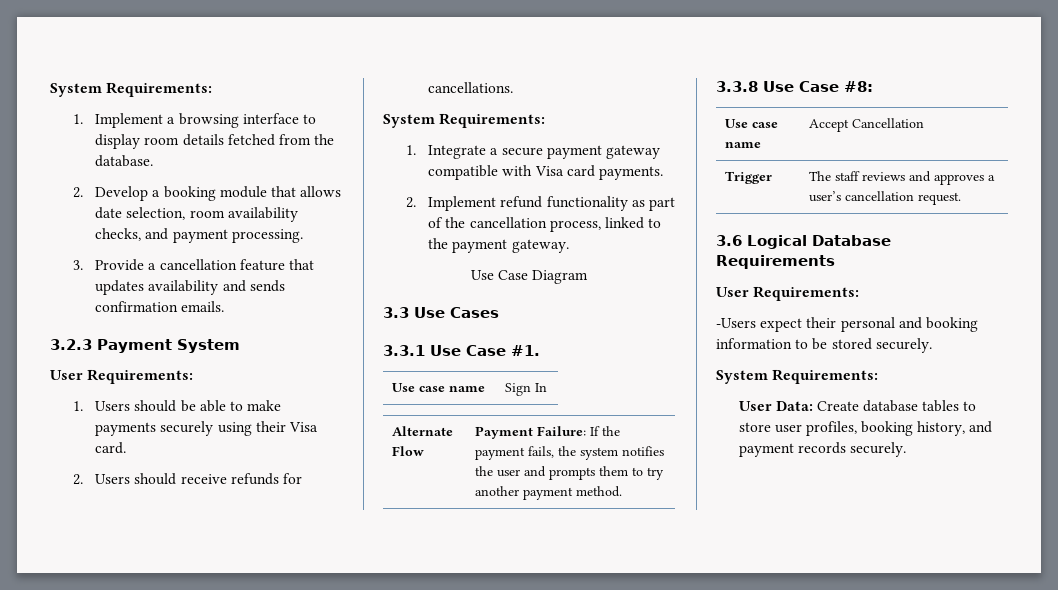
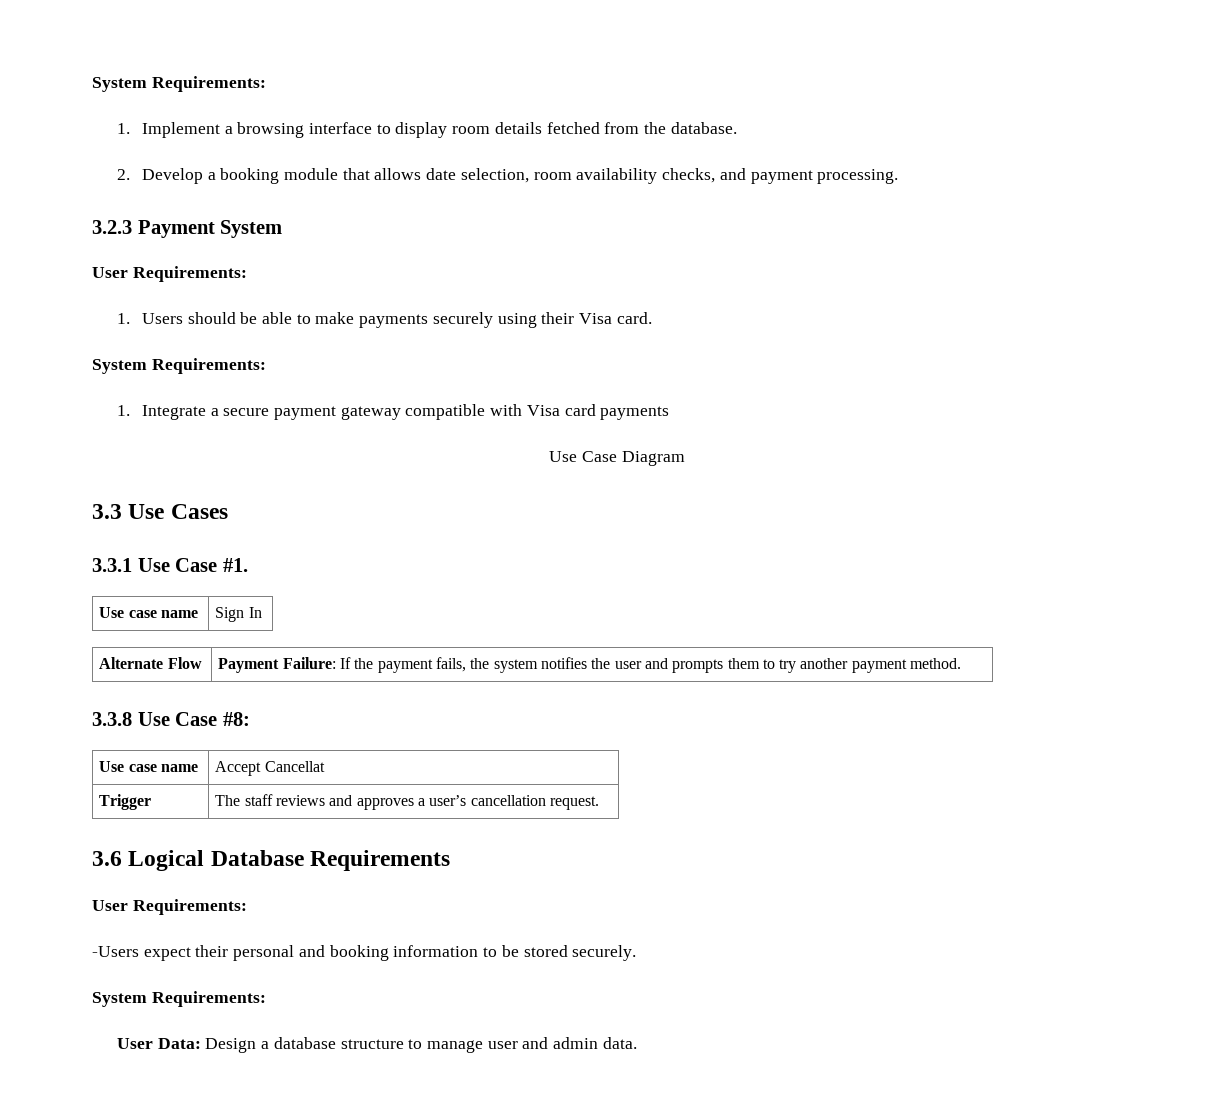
- 3. Provide a cancellation feature that updates availability and sends confirmation emails.
- 2. Users should receive refunds for cancellations.
- 1. Integrate a secure payment gateway compatible with Visa card payments.
- 2. Implement refund functionality as part of the cancellation process, linked to the payment gateway.
+ 1. Integrate a secure payment gateway compatible with Visa card payments
- Use case name | Accept Cancellation
+ Use case name | Accept Cancellat
- User Data: Create database tables to store user profiles, booking history, and payment records securely.
+ User Data: Design a database structure to manage user and admin data.

